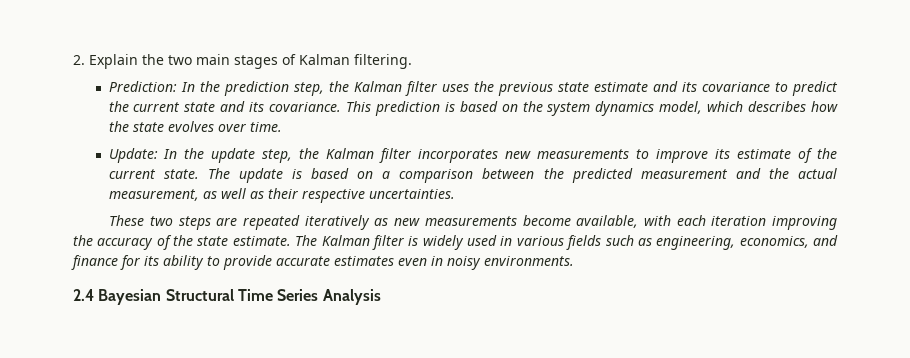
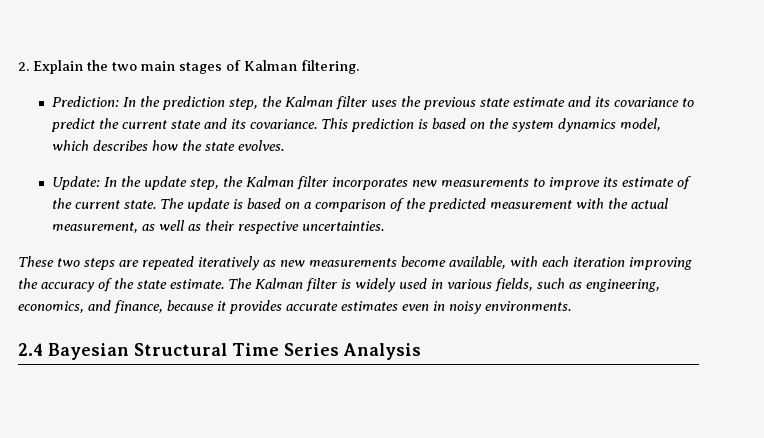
- This prediction is based on the system dynamics model, which describes how the state evolves over time.
+ This prediction is based on the system dynamics model, which describes how the state evolves.
- The update is based on a comparison between the predicted measurement and the actual measurement, as well as their respective uncertainties.
+ The update is based on a comparison of the predicted measurement with the actual measurement, as well as their respective uncertainties.
- The Kalman filter is widely used in various fields such as engineering, economics, and finance for its ability to provide accurate estimates even in noisy environments.
+ The Kalman filter is widely used in various fields, such as engineering, economics, and finance, because it provides accurate estimates even in noisy environments.

